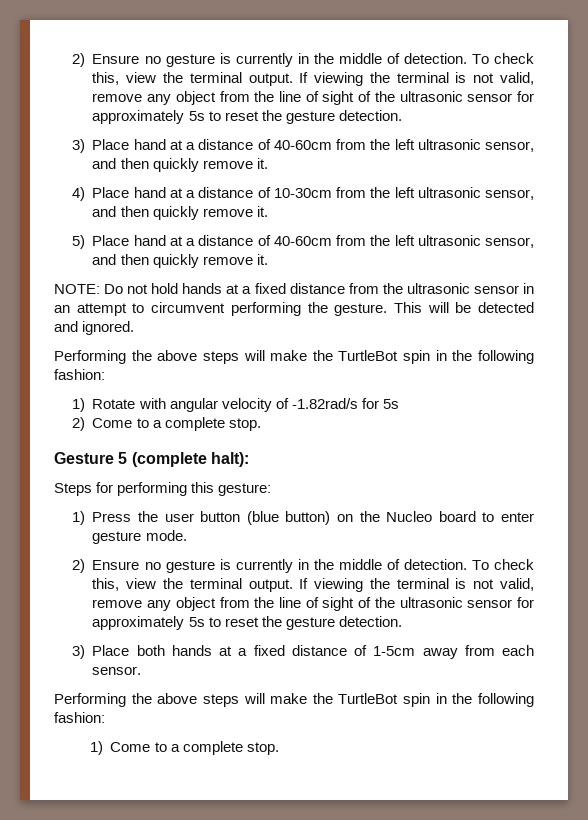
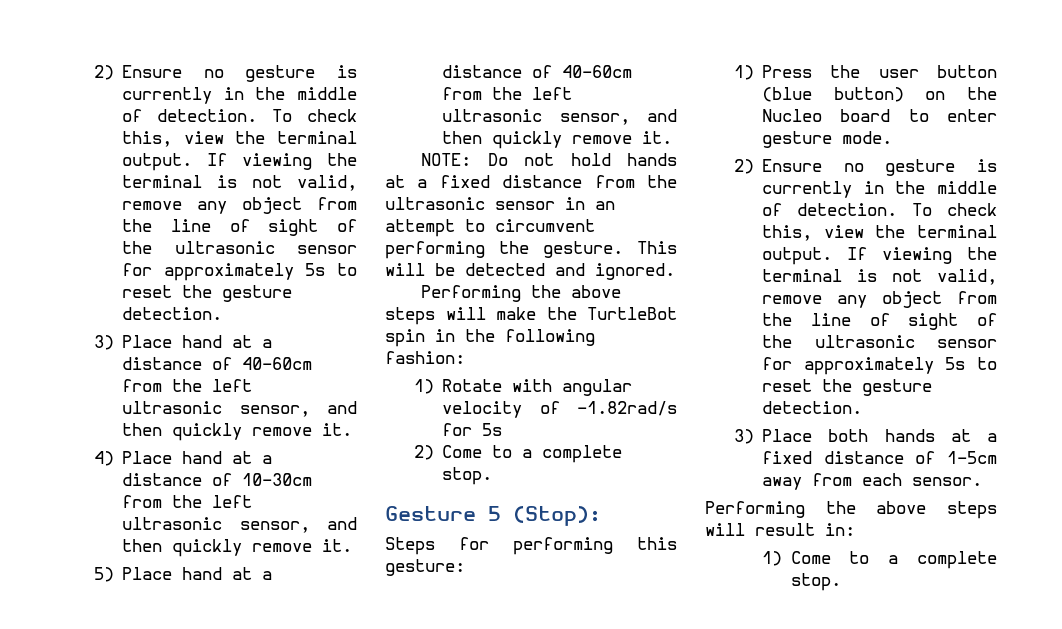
- Gesture 5 (complete halt):
+ Gesture 5 (Stop):
  3) Place both hands at a fixed distance of 1-5cm away from each sensor.
- Performing the above steps will make the TurtleBot spin in the following fashion:
+ Performing the above steps will result in:

